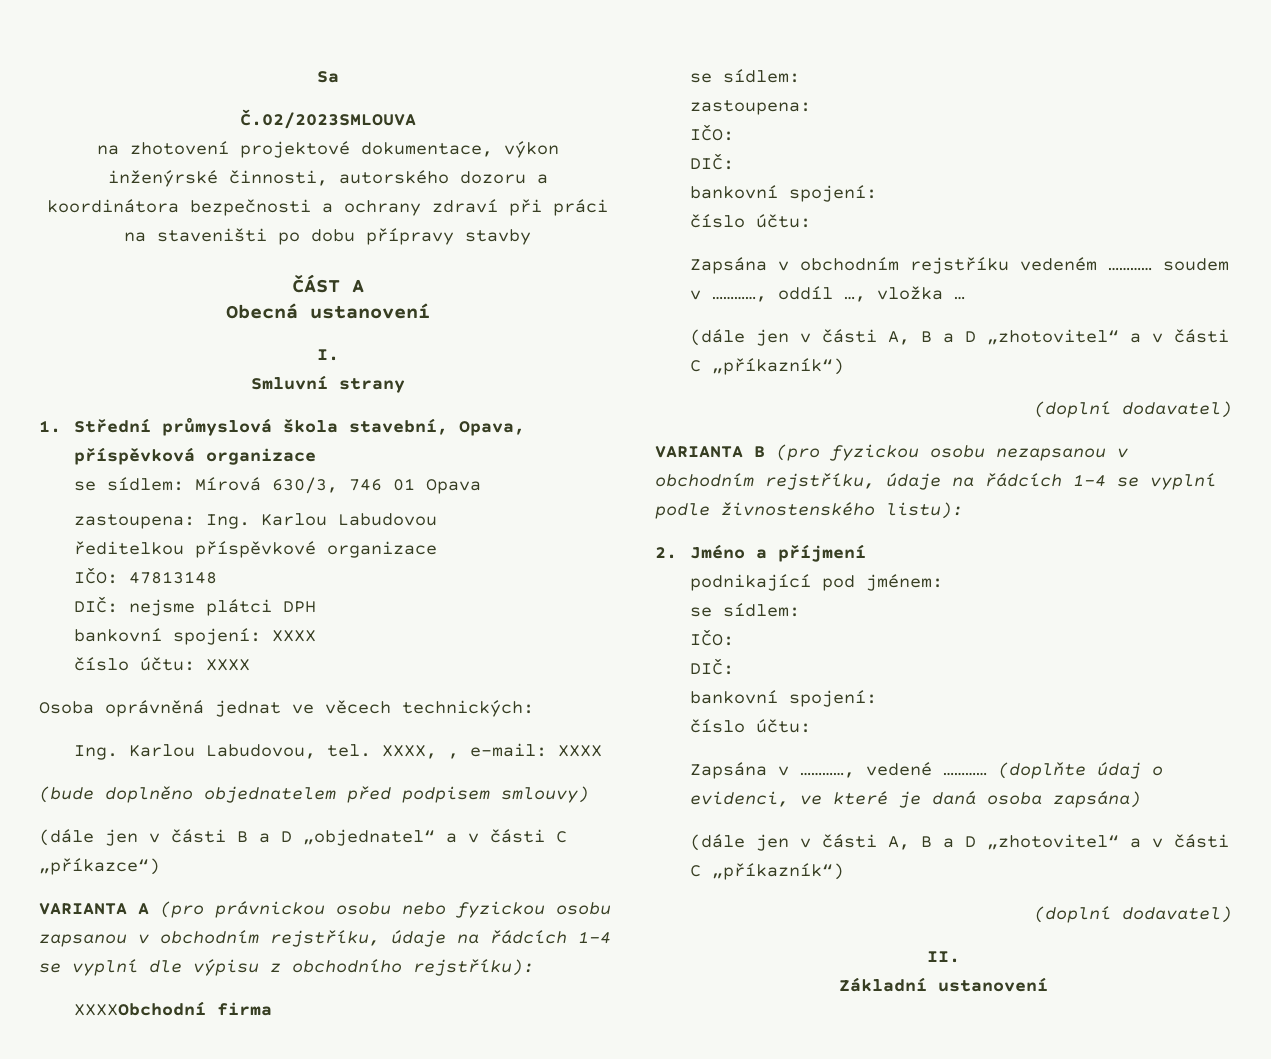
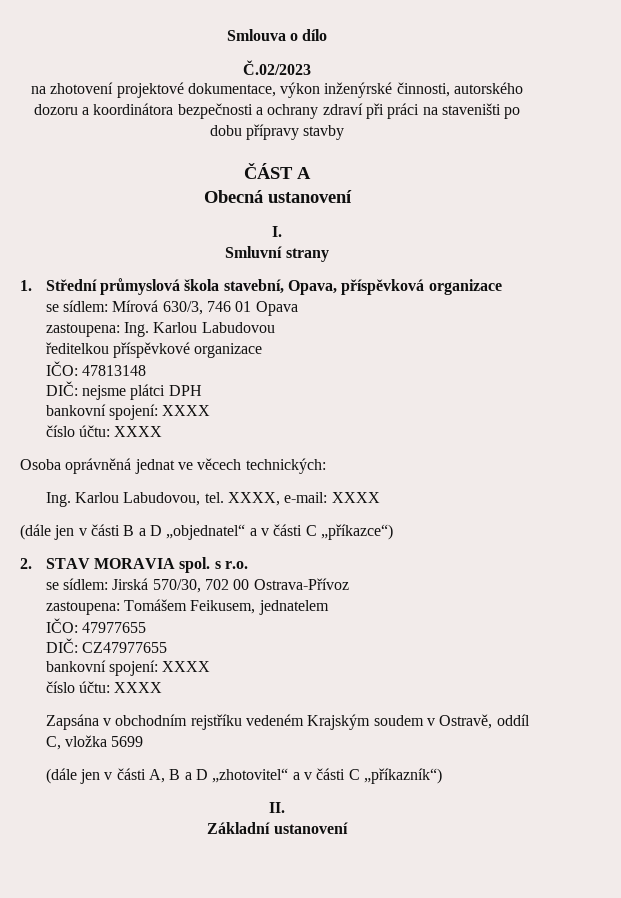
- Sa
- Č.02/2023SMLOUVA
+ Smlouva o dílo
+ Č.02/2023
- XXXX, , e-mail: XXXX
+ XXXX, e-mail: XXXX
- (bude doplněno objednatelem před podpisem smlouvy)
- VARIANTA A (pro právnickou osobu nebo fyzickou osobu zapsanou v obchodním rejstříku, údaje na řádcích 1-4 se vyplní dle výpisu z obchodního rejstříku):
- XXXXObchodní firma
- se sídlem:
- zastoupena:
- IČO:
- DIČ:
- bankovní spojení:
- číslo účtu:
+ 2. STAV MORAVIA spol. s r.o.
+ se sídlem: Jirská 570/30, 702 00 Ostrava-Přívoz
+ zastoupena: Tomášem Feikusem, jednatelem
+ IČO: 47977655
+ DIČ: CZ47977655
+ bankovní spojení: XXXX
+ číslo účtu: XXXX
- Zapsána v obchodním rejstříku vedeném ………… soudem v …………, oddíl …, vložka …
+ Zapsána v obchodním rejstříku vedeném Krajským soudem v Ostravě, oddíl C, vložka 5699
  (dále jen v části A, B a D „zhotovitel“ a v části C „příkazník“)
- (doplní dodavatel)
- VARIANTA B (pro fyzickou osobu nezapsanou v obchodním rejstříku, údaje na řádcích 1-4 se vyplní podle živnostenského listu):
- 2. Jméno a příjmení
- podnikající pod jménem:
- se sídlem:
- IČO:
- DIČ:
- bankovní spojení:
- číslo účtu:
- Zapsána v …………, vedené ………… (doplňte údaj o evidenci, ve které je daná osoba zapsána)
- (dále jen v části A, B a D „zhotovitel“ a v části C „příkazník“)
- (doplní dodavatel)

